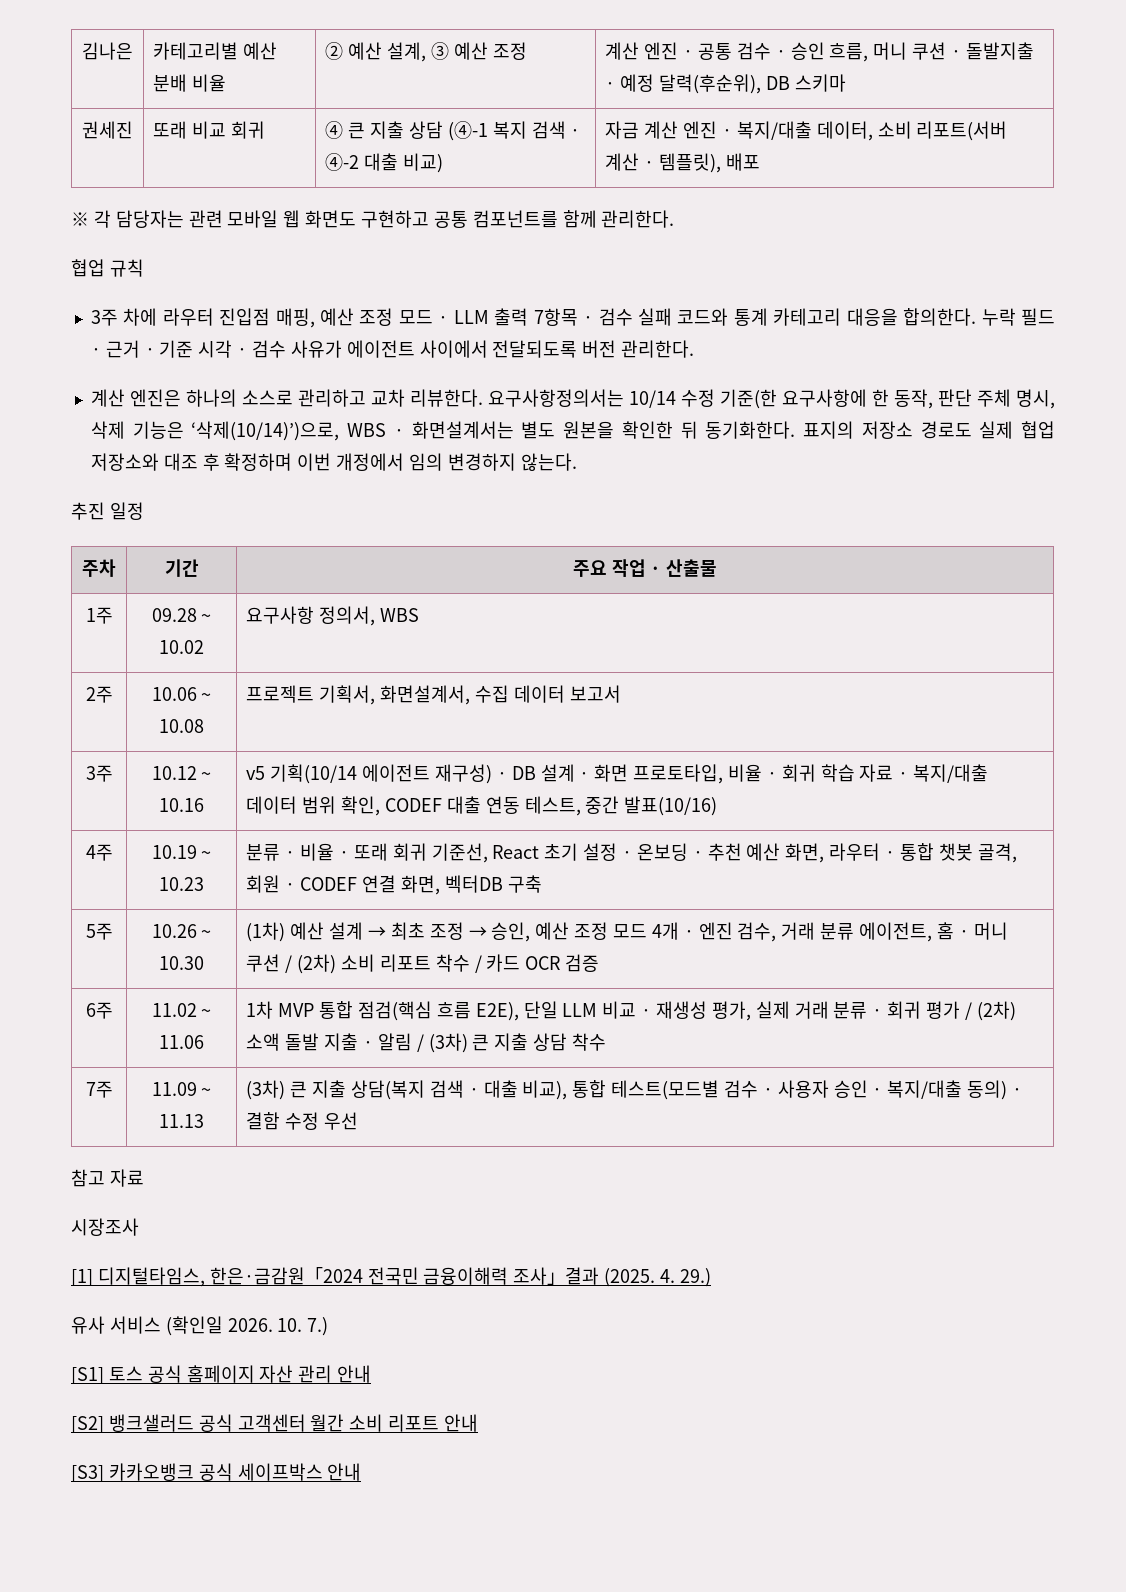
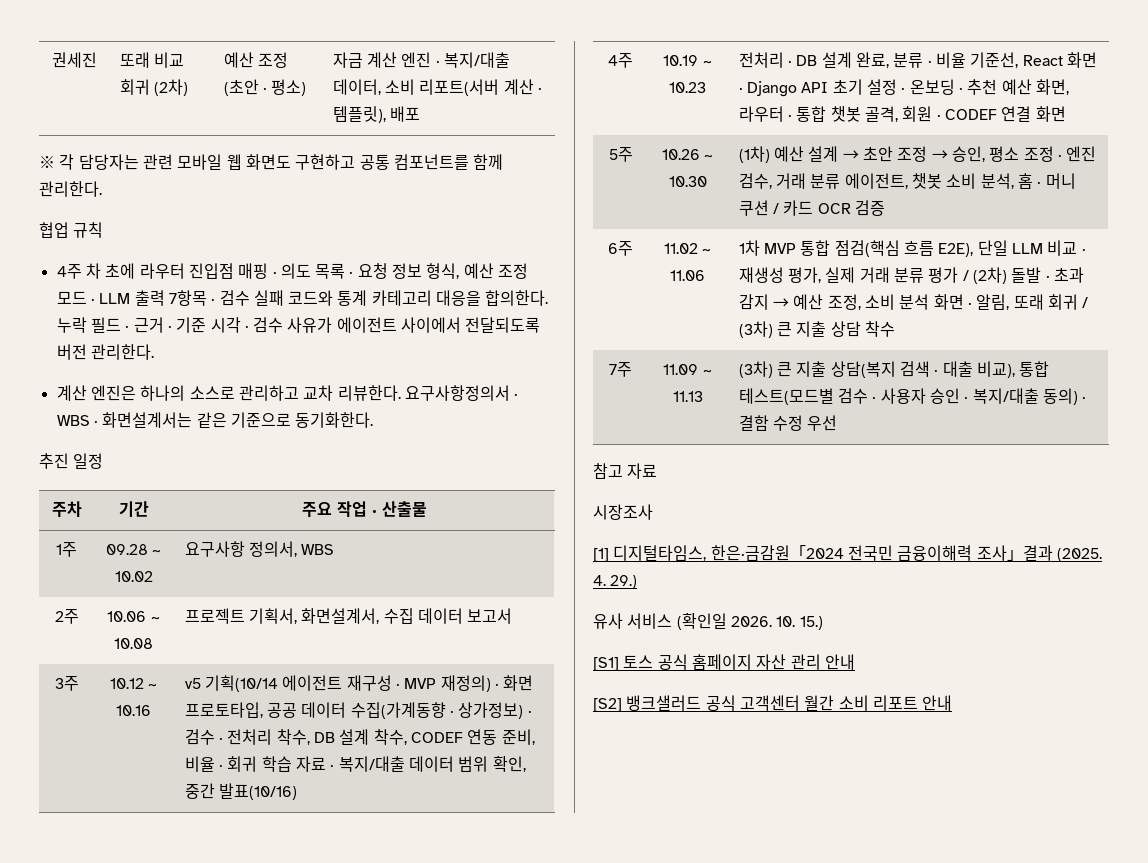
- 김나은 | 카테고리별 예산 분배 비율 | ② 예산 설계, ③ 예산 조정 | 계산 엔진 · 공통 검수 · 승인 흐름, 머니 쿠션 · 돌발지출 · 예정 달력(후순위), DB 스키마
- 권세진 | 또래 비교 회귀 | ④ 큰 지출 상담 (④-1 복지 검색 · ④-2 대출 비교) | 자금 계산 엔진 · 복지/대출 데이터, 소비 리포트(서버 계산 · 템플릿), 배포
+ 권세진 | 또래 비교 회귀 (2차) | 예산 조정 (초안 · 평소) | 자금 계산 엔진 · 복지/대출 데이터, 소비 리포트(서버 계산 · 템플릿), 배포
- 3주 차에 라우터 진입점 매핑, 예산 조정 모드 · LLM 출력 7항목 · 검수 실패 코드와 통계 카테고리 대응을 합의한다.
+ 4주 차 초에 라우터 진입점 매핑 · 의도 목록 · 요청 정보 형식, 예산 조정 모드 · LLM 출력 7항목 · 검수 실패 코드와 통계 카테고리 대응을 합의한다.
- 요구사항정의서는 10/14 수정 기준(한 요구사항에 한 동작, 판단 주체 명시, 삭제 기능은 ‘삭제(10/14)’)으로, WBS · 화면설계서는 별도 원본을 확인한 뒤 동기화한다. 표지의 저장소 경로도 실제 협업 저장소와 대조 후 확정하며 이번 개정에서 임의 변경하지 않는다.
+ 요구사항정의서 · WBS · 화면설계서는 같은 기준으로 동기화한다.
- v5 기획(10/14 에이전트 재구성) · DB 설계 · 화면 프로토타입, 비율 · 회귀 학습 자료 · 복지/대출 데이터 범위 확인, CODEF 대출 연동 테스트, 중간 발표(10/16)
+ v5 기획(10/14 에이전트 재구성 · MVP 재정의) · 화면 프로토타입, 공공 데이터 수집(가계동향 · 상가정보) · 검수 · 전처리 착수, DB 설계 착수, CODEF 연동 준비, 비율 · 회귀 학습 자료 · 복지/대출 데이터 범위 확인, 중간 발표(10/16)
- 4주 | 10.19 ~ 10.23 | 분류 · 비율 · 또래 회귀 기준선, React 초기 설정 · 온보딩 · 추천 예산 화면, 라우터 · 통합 챗봇 골격, 회원 · CODEF 연결 화면, 벡터DB 구축
+ 4주 | 10.19 ~ 10.23 | 전처리 · DB 설계 완료, 분류 · 비율 기준선, React 화면 · Django API 초기 설정 · 온보딩 · 추천 예산 화면, 라우터 · 통합 챗봇 골격, 회원 · CODEF 연결 화면
- 5주 | 10.26 ~ 10.30 | (1차) 예산 설계 → 최초 조정 → 승인, 예산 조정 모드 4개 · 엔진 검수, 거래 분류 에이전트, 홈 · 머니 쿠션 / (2차) 소비 리포트 착수 / 카드 OCR 검증
+ 5주 | 10.26 ~ 10.30 | (1차) 예산 설계 → 초안 조정 → 승인, 평소 조정 · 엔진 검수, 거래 분류 에이전트, 챗봇 소비 분석, 홈 · 머니 쿠션 / 카드 OCR 검증
- 1차 MVP 통합 점검(핵심 흐름 E2E), 단일 LLM 비교 · 재생성 평가, 실제 거래 분류 · 회귀 평가 / (2차) 소액 돌발 지출 · 알림 / (3차) 큰 지출 상담 착수
+ 1차 MVP 통합 점검(핵심 흐름 E2E), 단일 LLM 비교 · 재생성 평가, 실제 거래 분류 평가 / (2차) 돌발 · 초과 감지 → 예산 조정, 소비 분석 화면 · 알림, 또래 회귀 / (3차) 큰 지출 상담 착수
- 10. 7.)
+ 10. 15.)
- [S3] 카카오뱅크 공식 세이프박스 안내

